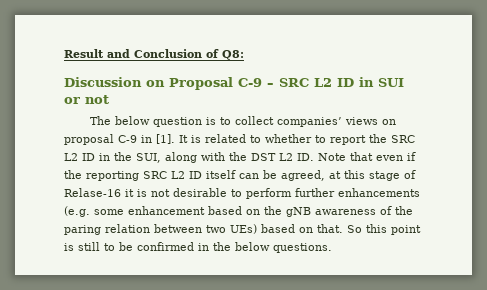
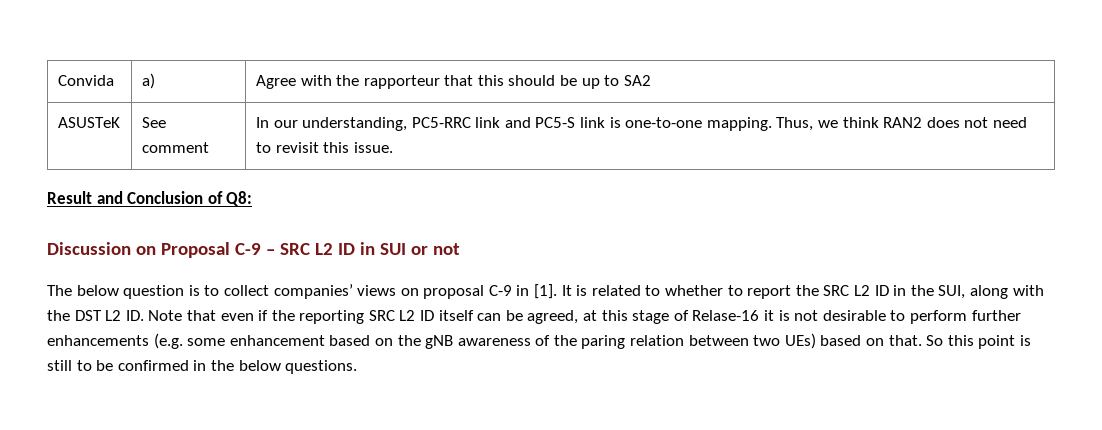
+ Convida | a) | Agree with the rapporteur that this should be up to SA2
+ ASUSTeK | See comment | In our understanding, PC5-RRC link and PC5-S link is one-to-one mapping. Thus, we think RAN2 does not need to revisit this issue.

